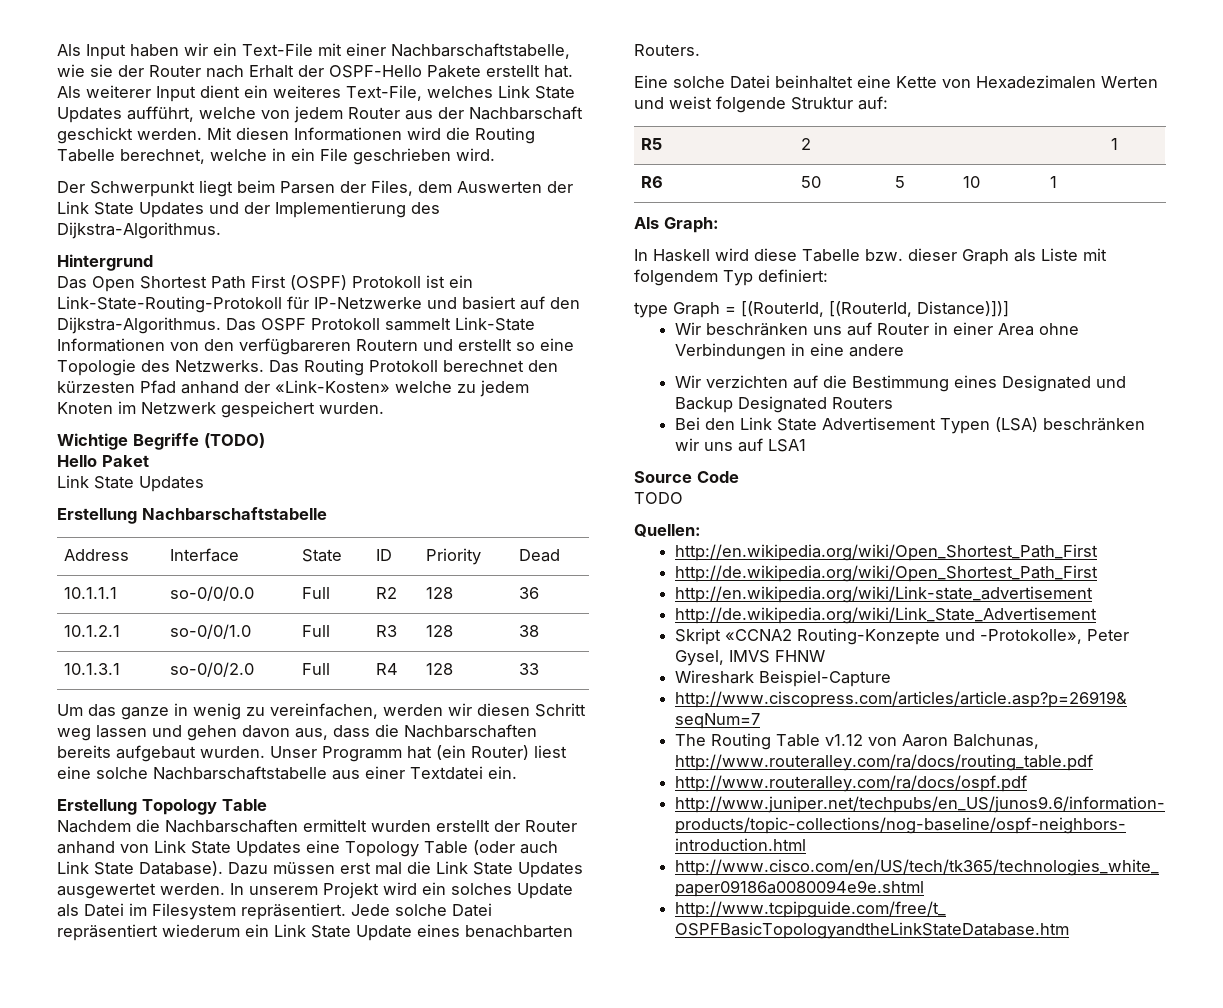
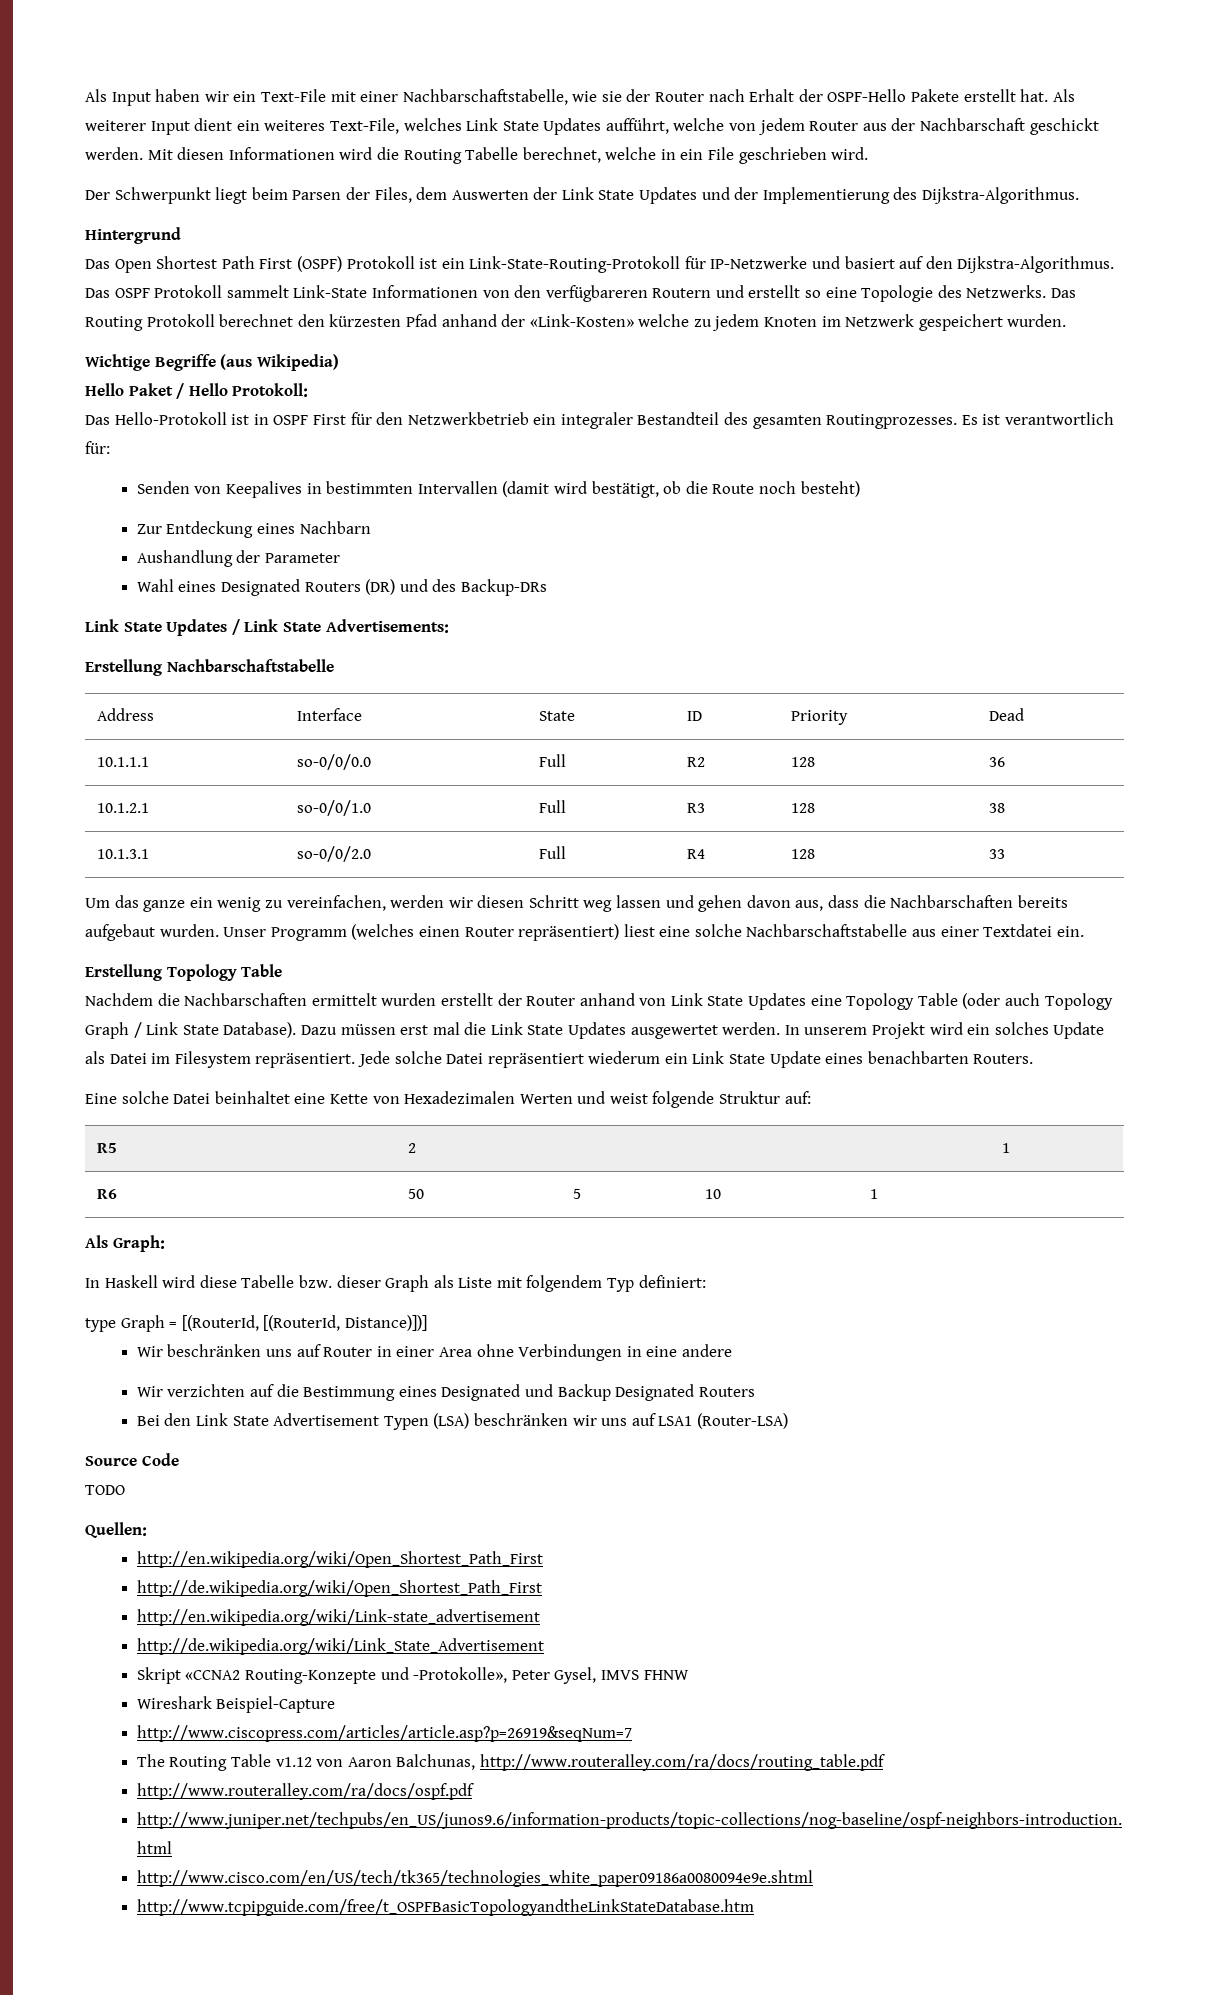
- Wichtige Begriffe (TODO)
+ Wichtige Begriffe (aus Wikipedia)
- Hello Paket
- Link State Updates
+ Hello Paket / Hello Protokoll:
+ Das Hello-Protokoll ist in OSPF First für den Netzwerkbetrieb ein integraler Bestandteil des gesamten Routingprozesses. Es ist verantwortlich für:
+ Senden von Keepalives in bestimmten Intervallen (damit wird bestätigt, ob die Route noch besteht)
+ Zur Entdeckung eines Nachbarn
+ Aushandlung der Parameter
+ Wahl eines Designated Routers (DR) und des Backup-DRs
+ Link State Updates / Link State Advertisements:
- Um das ganze in wenig zu vereinfachen, werden wir diesen Schritt weg lassen und gehen davon aus, dass die Nachbarschaften bereits aufgebaut wurden.
+ Um das ganze ein wenig zu vereinfachen, werden wir diesen Schritt weg lassen und gehen davon aus, dass die Nachbarschaften bereits aufgebaut wurden.
- Unser Programm hat (ein Router) liest eine solche Nachbarschaftstabelle aus einer Textdatei ein.
+ Unser Programm (welches einen Router repräsentiert) liest eine solche Nachbarschaftstabelle aus einer Textdatei ein.
- Nachdem die Nachbarschaften ermittelt wurden erstellt der Router anhand von Link State Updates eine Topology Table (oder auch Link State Database).
+ Nachdem die Nachbarschaften ermittelt wurden erstellt der Router anhand von Link State Updates eine Topology Table (oder auch Topology Graph / Link State Database).
- Bei den Link State Advertisement Typen (LSA) beschränken wir uns auf LSA1
+ Bei den Link State Advertisement Typen (LSA) beschränken wir uns auf LSA1 (Router-LSA)

